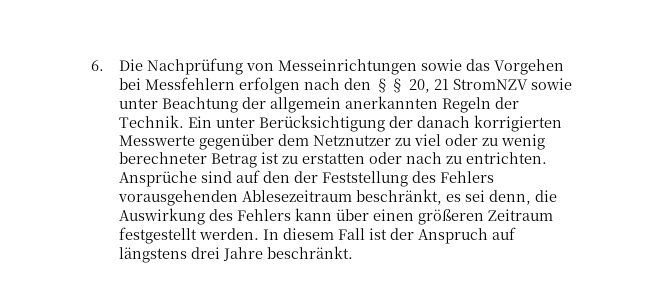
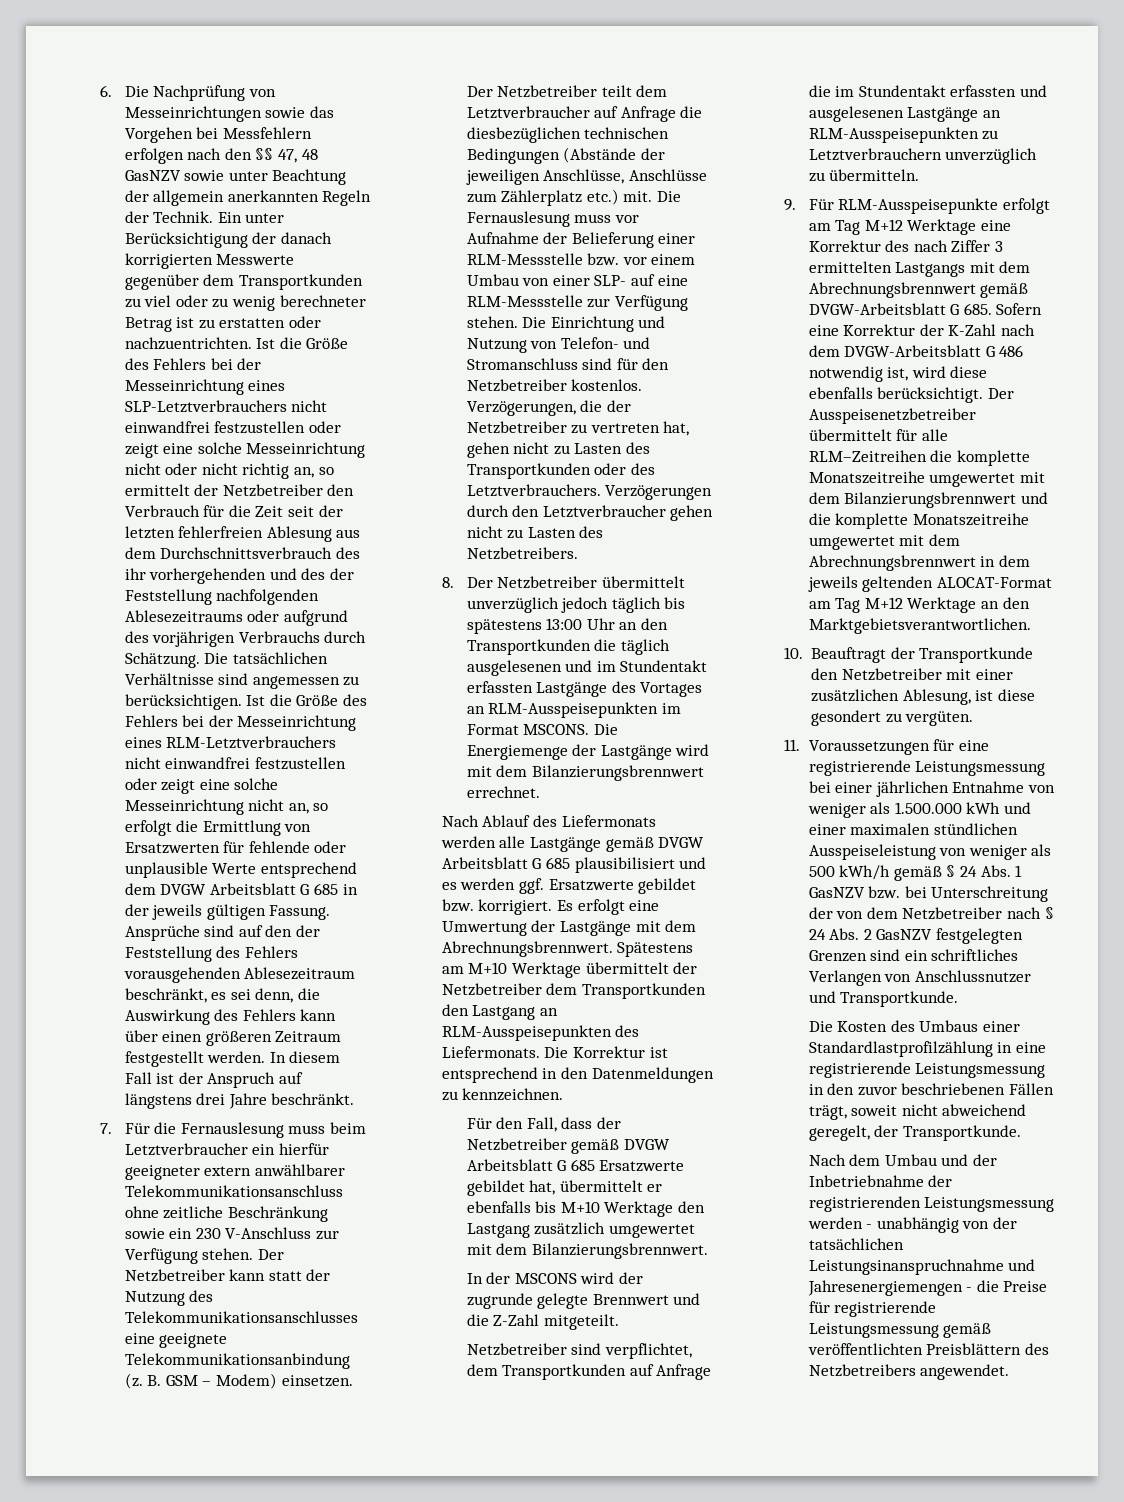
- 6. Die Nachprüfung von Messeinrichtungen sowie das Vorgehen bei Messfehlern erfolgen nach den §§ 20, 21 StromNZV sowie unter Beachtung der allgemein anerkannten Regeln der Technik.
+ 6. Die Nachprüfung von Messeinrichtungen sowie das Vorgehen bei Messfehlern erfolgen nach den §§ 47, 48 GasNZV sowie unter Beachtung der allgemein anerkannten Regeln der Technik.
- Ein unter Berücksichtigung der danach korrigierten Messwerte gegenüber dem Netznutzer zu viel oder zu wenig berechneter Betrag ist zu erstatten oder nach zu entrichten.
+ Ein unter Berücksichtigung der danach korrigierten Messwerte gegenüber dem Transportkunden zu viel oder zu wenig berechneter Betrag ist zu erstatten oder nachzuentrichten. Ist die Größe des Fehlers bei der Messeinrichtung eines SLP-Letztverbrauchers nicht einwandfrei festzustellen oder zeigt eine solche Messeinrichtung nicht oder nicht richtig an, so ermittelt der Netzbetreiber den Verbrauch für die Zeit seit der letzten fehlerfreien Ablesung aus dem Durchschnittsverbrauch des ihr vorhergehenden und des der Feststellung nachfolgenden Ablesezeitraums oder aufgrund des vorjährigen Verbrauchs durch Schätzung. Die tatsächlichen Verhältnisse sind angemessen zu berücksichtigen. Ist die Größe des Fehlers bei der Messeinrichtung eines RLM-Letztverbrauchers nicht einwandfrei festzustellen oder zeigt eine solche Messeinrichtung nicht an, so erfolgt die Ermittlung von Ersatzwerten für fehlende oder unplausible Werte entsprechend dem DVGW Arbeitsblatt G 685 in der jeweils gültigen Fassung.
+ 7. Für die Fernauslesung muss beim Letztverbraucher ein hierfür geeigneter extern anwählbarer Telekommunikationsanschluss ohne zeitliche Beschränkung sowie ein 230 V-Anschluss zur Verfügung stehen. Der Netzbetreiber kann statt der Nutzung des Telekommunikationsanschlusses eine geeignete Telekommunikationsanbindung (z. B. GSM – Modem) einsetzen. Der Netzbetreiber teilt dem Letztverbraucher auf Anfrage die diesbezüglichen technischen Bedingungen (Abstände der jeweiligen Anschlüsse, Anschlüsse zum Zählerplatz etc.) mit. Die Fernauslesung muss vor Aufnahme der Belieferung einer RLM-Messstelle bzw. vor einem Umbau von einer SLP- auf eine RLM-Messstelle zur Verfügung stehen. Die Einrichtung und Nutzung von Telefon- und Stromanschluss sind für den Netzbetreiber kostenlos. Verzögerungen, die der Netzbetreiber zu vertreten hat, gehen nicht zu Lasten des Transportkunden oder des Letztverbrauchers. Verzögerungen durch den Letztverbraucher gehen nicht zu Lasten des Netzbetreibers.
+ 8. Der Netzbetreiber übermittelt unverzüglich jedoch täglich bis spätestens 13:00 Uhr an den Transportkunden die täglich ausgelesenen und im Stundentakt erfassten Lastgänge des Vortages an RLM-Ausspeisepunkten im Format MSCONS. Die Energiemenge der Lastgänge wird mit dem Bilanzierungsbrennwert errechnet.
+ Nach Ablauf des Liefermonats werden alle Lastgänge gemäß DVGW Arbeitsblatt G 685 plausibilisiert und es werden ggf. Ersatzwerte gebildet bzw. korrigiert. Es erfolgt eine Umwertung der Lastgänge mit dem Abrechnungsbrennwert. Spätestens am M+10 Werktage übermittelt der Netzbetreiber dem Transportkunden den Lastgang an RLM-Ausspeisepunkten des Liefermonats. Die Korrektur ist entsprechend in den Datenmeldungen zu kennzeichnen.
+ Für den Fall, dass der Netzbetreiber gemäß DVGW Arbeitsblatt G 685 Ersatzwerte gebildet hat, übermittelt er ebenfalls bis M+10 Werktage den Lastgang zusätzlich umgewertet mit dem Bilanzierungsbrennwert.
+ In der MSCONS wird der zugrunde gelegte Brennwert und die Z-Zahl mitgeteilt.
+ Netzbetreiber sind verpflichtet, dem Transportkunden auf Anfrage die im Stundentakt erfassten und ausgelesenen Lastgänge an RLM-Ausspeisepunkten zu Letztverbrauchern unverzüglich zu übermitteln.
+ 9. Für RLM-Ausspeisepunkte erfolgt am Tag M+12 Werktage eine Korrektur des nach Ziffer 3 ermittelten Lastgangs mit dem Abrechnungsbrennwert gemäß DVGW-Arbeitsblatt G 685. Sofern eine Korrektur der K-Zahl nach dem DVGW-Arbeitsblatt G 486 notwendig ist, wird diese ebenfalls berücksichtigt. Der Ausspeisenetzbetreiber übermittelt für alle RLM–Zeitreihen die komplette Monatszeitreihe umgewertet mit dem Bilanzierungsbrennwert und die komplette Monatszeitreihe umgewertet mit dem Abrechnungsbrennwert in dem jeweils geltenden ALOCAT-Format am Tag M+12 Werktage an den Marktgebietsverantwortlichen.
+ 10. Beauftragt der Transportkunde den Netzbetreiber mit einer zusätzlichen Ablesung, ist diese gesondert zu vergüten.
+ 11. Voraussetzungen für eine registrierende Leistungsmessung bei einer jährlichen Entnahme von weniger als 1.500.000 kWh und einer maximalen stündlichen Ausspeiseleistung von weniger als 500 kWh/h gemäß § 24 Abs. 1 GasNZV bzw. bei Unterschreitung der von dem Netzbetreiber nach § 24 Abs. 2 GasNZV festgelegten Grenzen sind ein schriftliches Verlangen von Anschlussnutzer und Transportkunde.
+ Die Kosten des Umbaus einer Standardlastprofilzählung in eine registrierende Leistungsmessung in den zuvor beschriebenen Fällen trägt, soweit nicht abweichend geregelt, der Transportkunde.
+ Nach dem Umbau und der Inbetriebnahme der registrierenden Leistungsmessung werden - unabhängig von der tatsächlichen Leistungsinanspruchnahme und Jahresenergiemengen - die Preise für registrierende Leistungsmessung gemäß veröffentlichten Preisblättern des Netzbetreibers angewendet.

